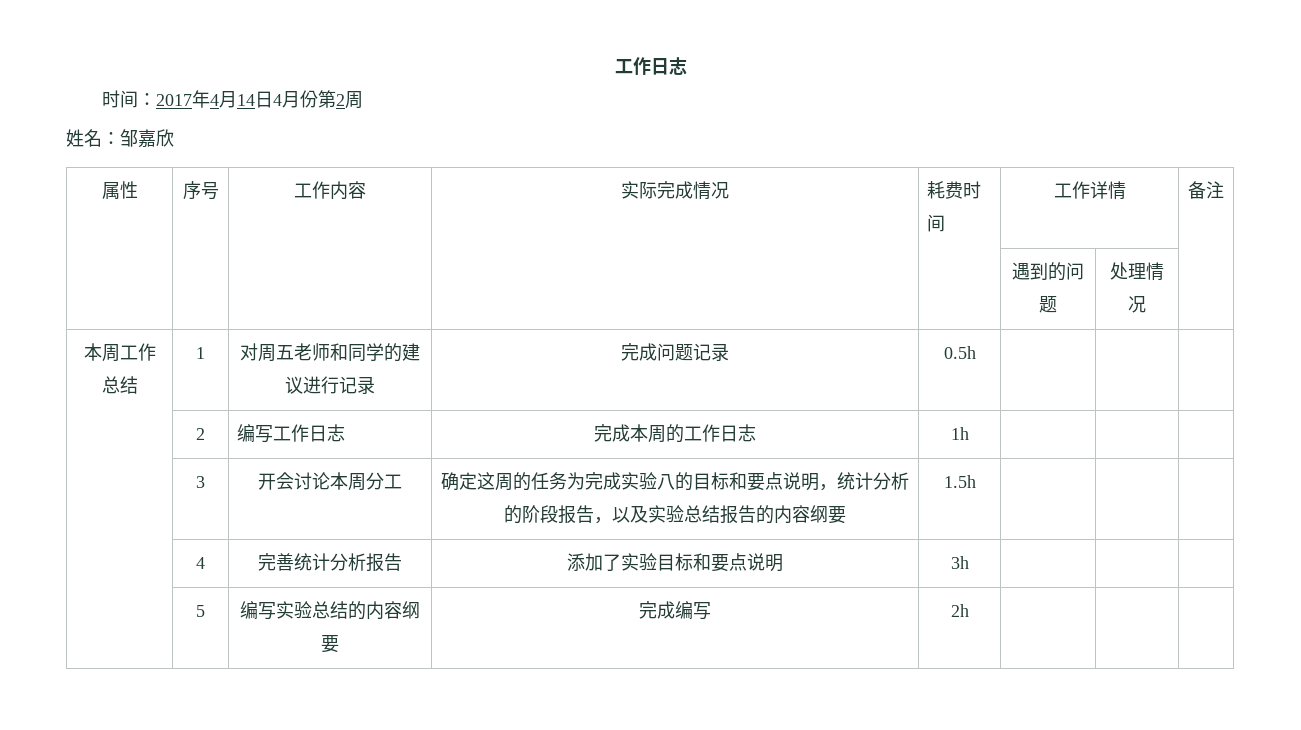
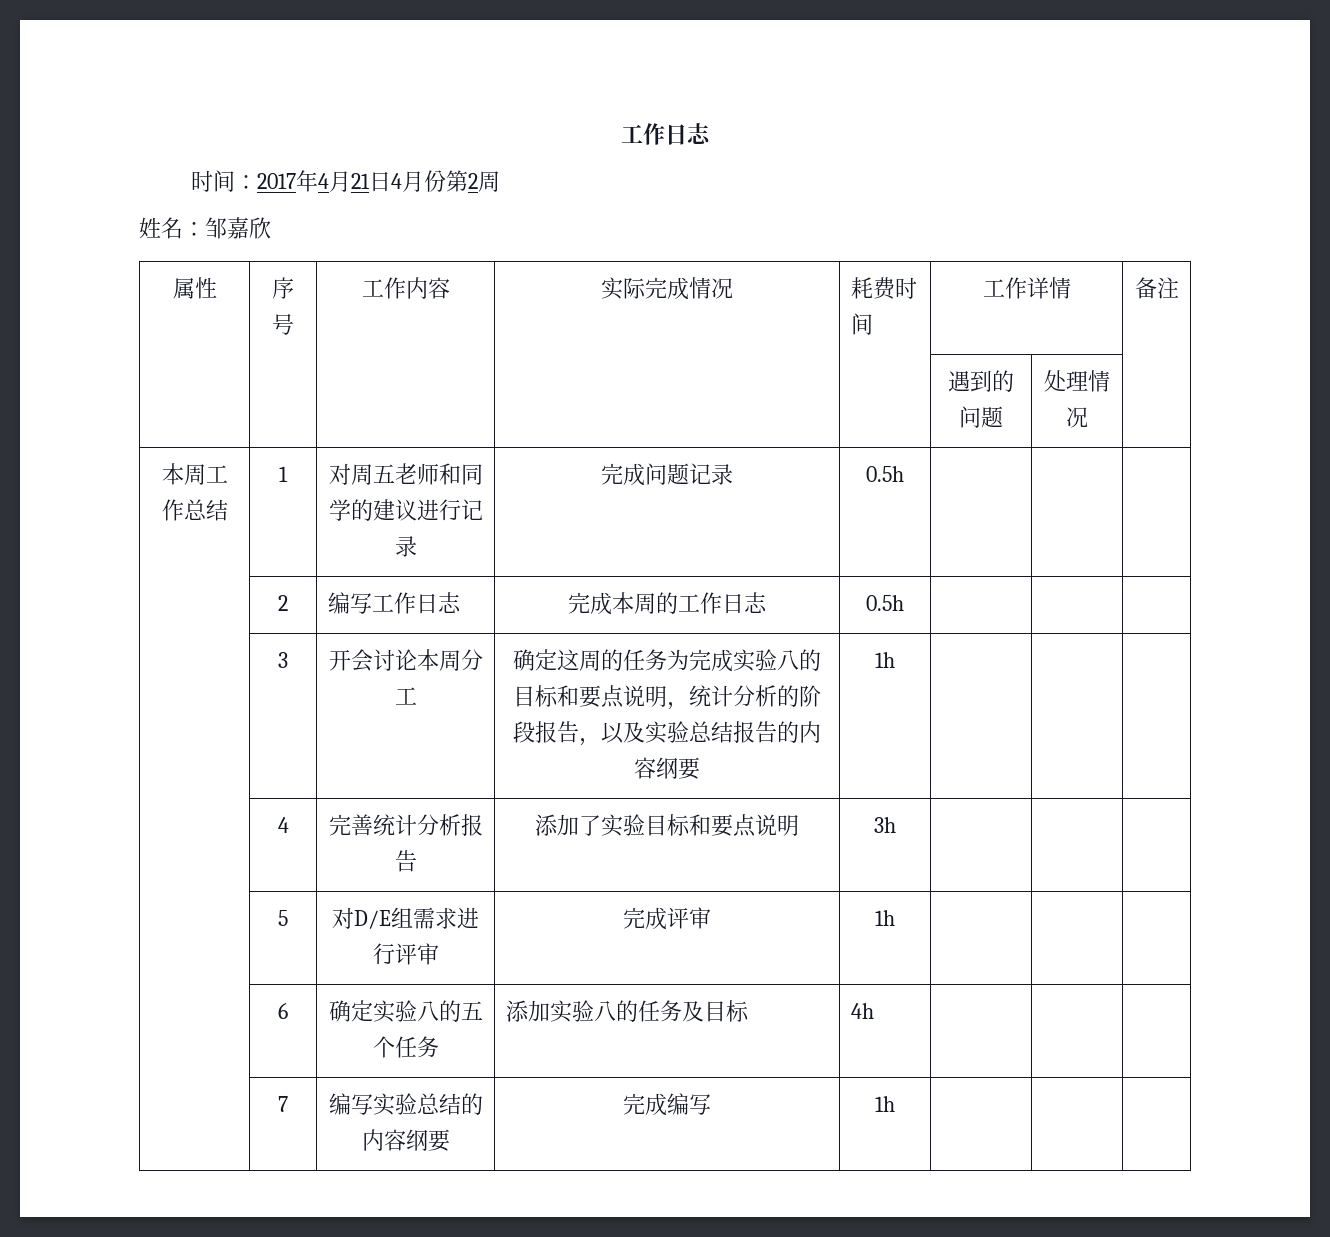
- 时间：2017年4月14日4月份第2周
+ 时间：2017年4月21日4月份第2周
- | 2 | 编写工作日志 | 完成本周的工作日志 | 1h | | |
+ | 2 | 编写工作日志 | 完成本周的工作日志 | 0.5h | | |
- | 3 | 开会讨论本周分工 | 确定这周的任务为完成实验八的目标和要点说明，统计分析的阶段报告，以及实验总结报告的内容纲要 | 1.5h | | |
+ | 3 | 开会讨论本周分工 | 确定这周的任务为完成实验八的目标和要点说明，统计分析的阶段报告，以及实验总结报告的内容纲要 | 1h | | |
- | 5 | 编写实验总结的内容纲要 | 完成编写 | 2h | | |
+ | 5 | 对D/E组需求进行评审 | 完成评审 | 1h | | |
+ | 6 | 确定实验八的五个任务 | 添加实验八的任务及目标 | 4h | | |
+ | 7 | 编写实验总结的内容纲要 | 完成编写 | 1h | | |

